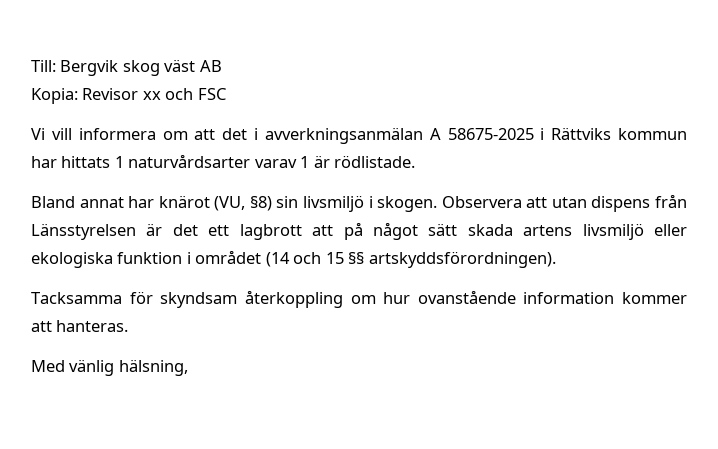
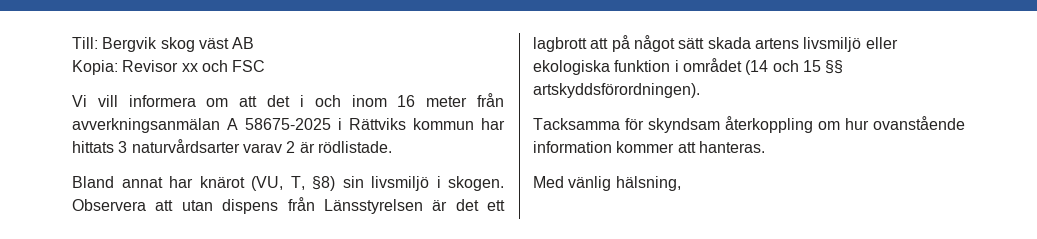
- Vi vill informera om att det i avverkningsanmälan A 58675-2025 i Rättviks kommun har hittats 1 naturvårdsarter varav 1 är rödlistade.
+ Vi vill informera om att det i och inom 16 meter från avverkningsanmälan A 58675-2025 i Rättviks kommun har hittats 3 naturvårdsarter varav 2 är rödlistade.
- Bland annat har knärot (VU, §8) sin livsmiljö i skogen.
+ Bland annat har knärot (VU, T, §8) sin livsmiljö i skogen.

